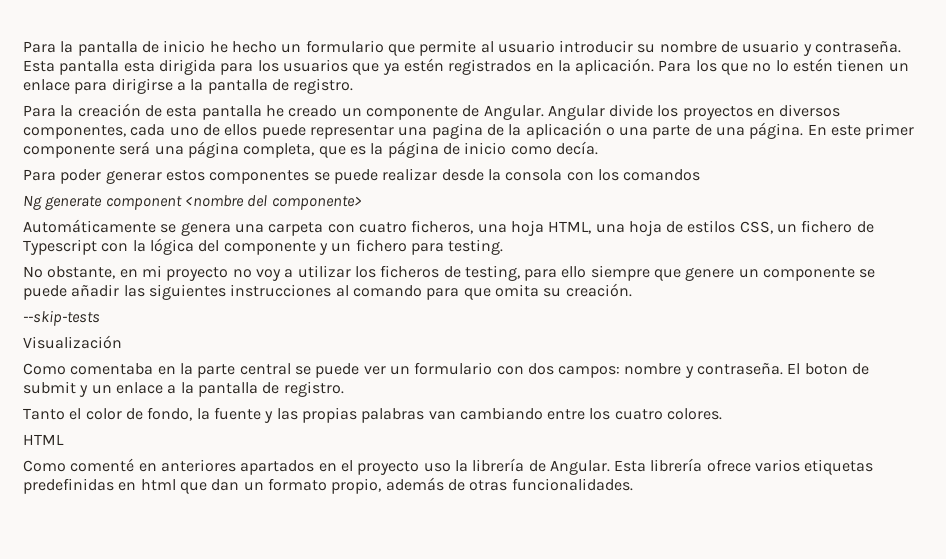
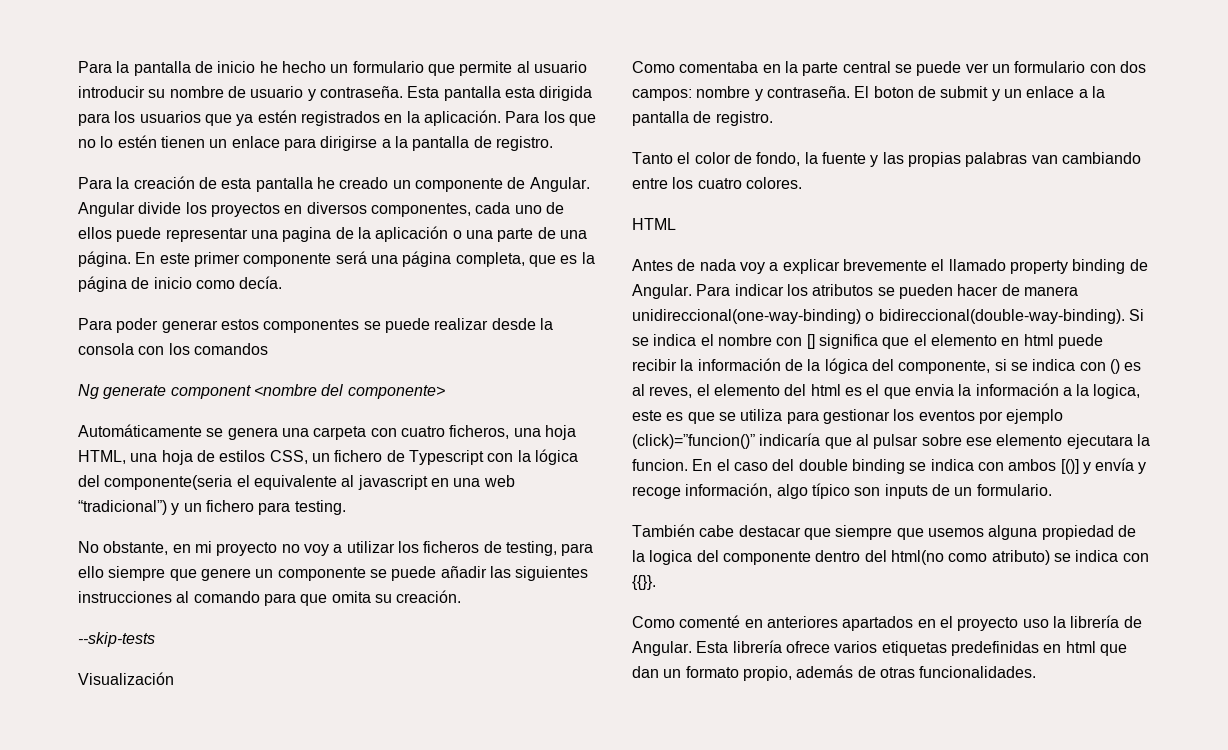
- Automáticamente se genera una carpeta con cuatro ficheros, una hoja HTML, una hoja de estilos CSS, un fichero de Typescript con la lógica del componente y un fichero para testing.
+ Automáticamente se genera una carpeta con cuatro ficheros, una hoja HTML, una hoja de estilos CSS, un fichero de Typescript con la lógica del componente(seria el equivalente al javascript en una web “tradicional”) y un fichero para testing.
+ Antes de nada voy a explicar brevemente el llamado property binding de Angular. Para indicar los atributos se pueden hacer de manera unidireccional(one-way-binding) o bidireccional(double-way-binding). Si se indica el nombre con [] significa que el elemento en html puede recibir la información de la lógica del componente, si se indica con () es al reves, el elemento del html es el que envia la información a la logica, este es que se utiliza para gestionar los eventos por ejemplo (click)=”funcion()” indicaría que al pulsar sobre ese elemento ejecutara la funcion. En el caso del double binding se indica con ambos [()] y envía y recoge información, algo típico son inputs de un formulario.
+ También cabe destacar que siempre que usemos alguna propiedad de la logica del componente dentro del html(no como atributo) se indica con {{}}.

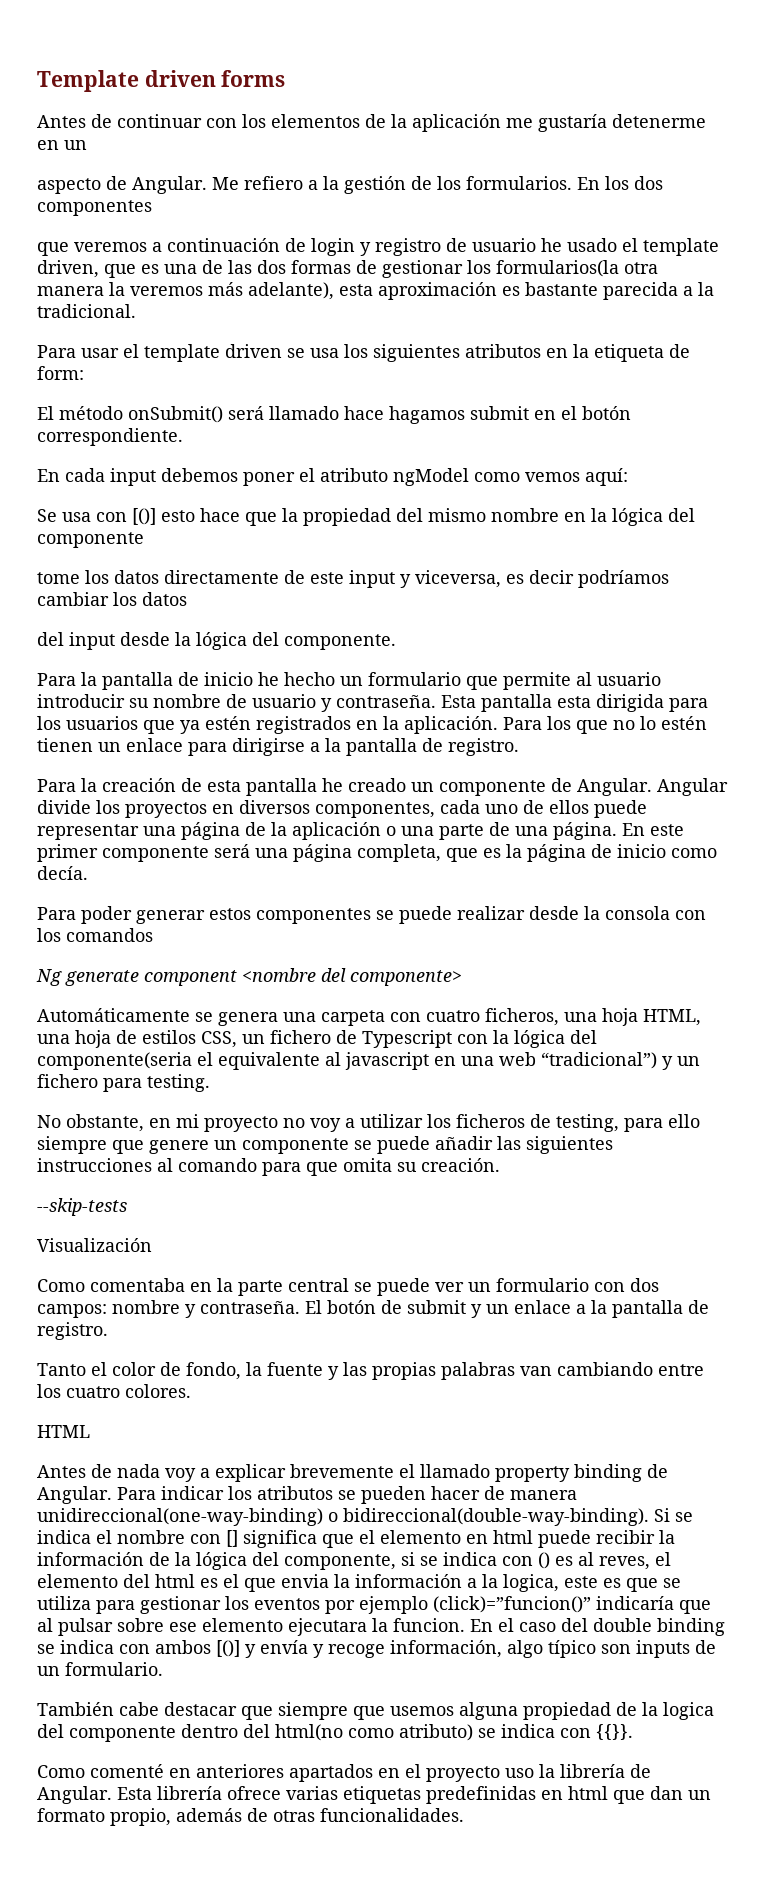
+ Template driven forms
+ Antes de continuar con los elementos de la aplicación me gustaría detenerme en un
+ aspecto de Angular. Me refiero a la gestión de los formularios. En los dos componentes
+ que veremos a continuación de login y registro de usuario he usado el template driven, que es una de las dos formas de gestionar los formularios(la otra manera la veremos más adelante), esta aproximación es bastante parecida a la tradicional.
+ Para usar el template driven se usa los siguientes atributos en la etiqueta de form:
+ El método onSubmit() será llamado hace hagamos submit en el botón correspondiente.
+ En cada input debemos poner el atributo ngModel como vemos aquí:
+ Se usa con [()] esto hace que la propiedad del mismo nombre en la lógica del componente
+ tome los datos directamente de este input y viceversa, es decir podríamos cambiar los datos
+ del input desde la lógica del componente.
- Angular divide los proyectos en diversos componentes, cada uno de ellos puede representar una pagina de la aplicación o una parte de una página.
+ Angular divide los proyectos en diversos componentes, cada uno de ellos puede representar una página de la aplicación o una parte de una página.
- El boton de submit y un enlace a la pantalla de registro.
+ El botón de submit y un enlace a la pantalla de registro.
- Esta librería ofrece varios etiquetas predefinidas en html que dan un formato propio, además de otras funcionalidades.
+ Esta librería ofrece varias etiquetas predefinidas en html que dan un formato propio, además de otras funcionalidades.

